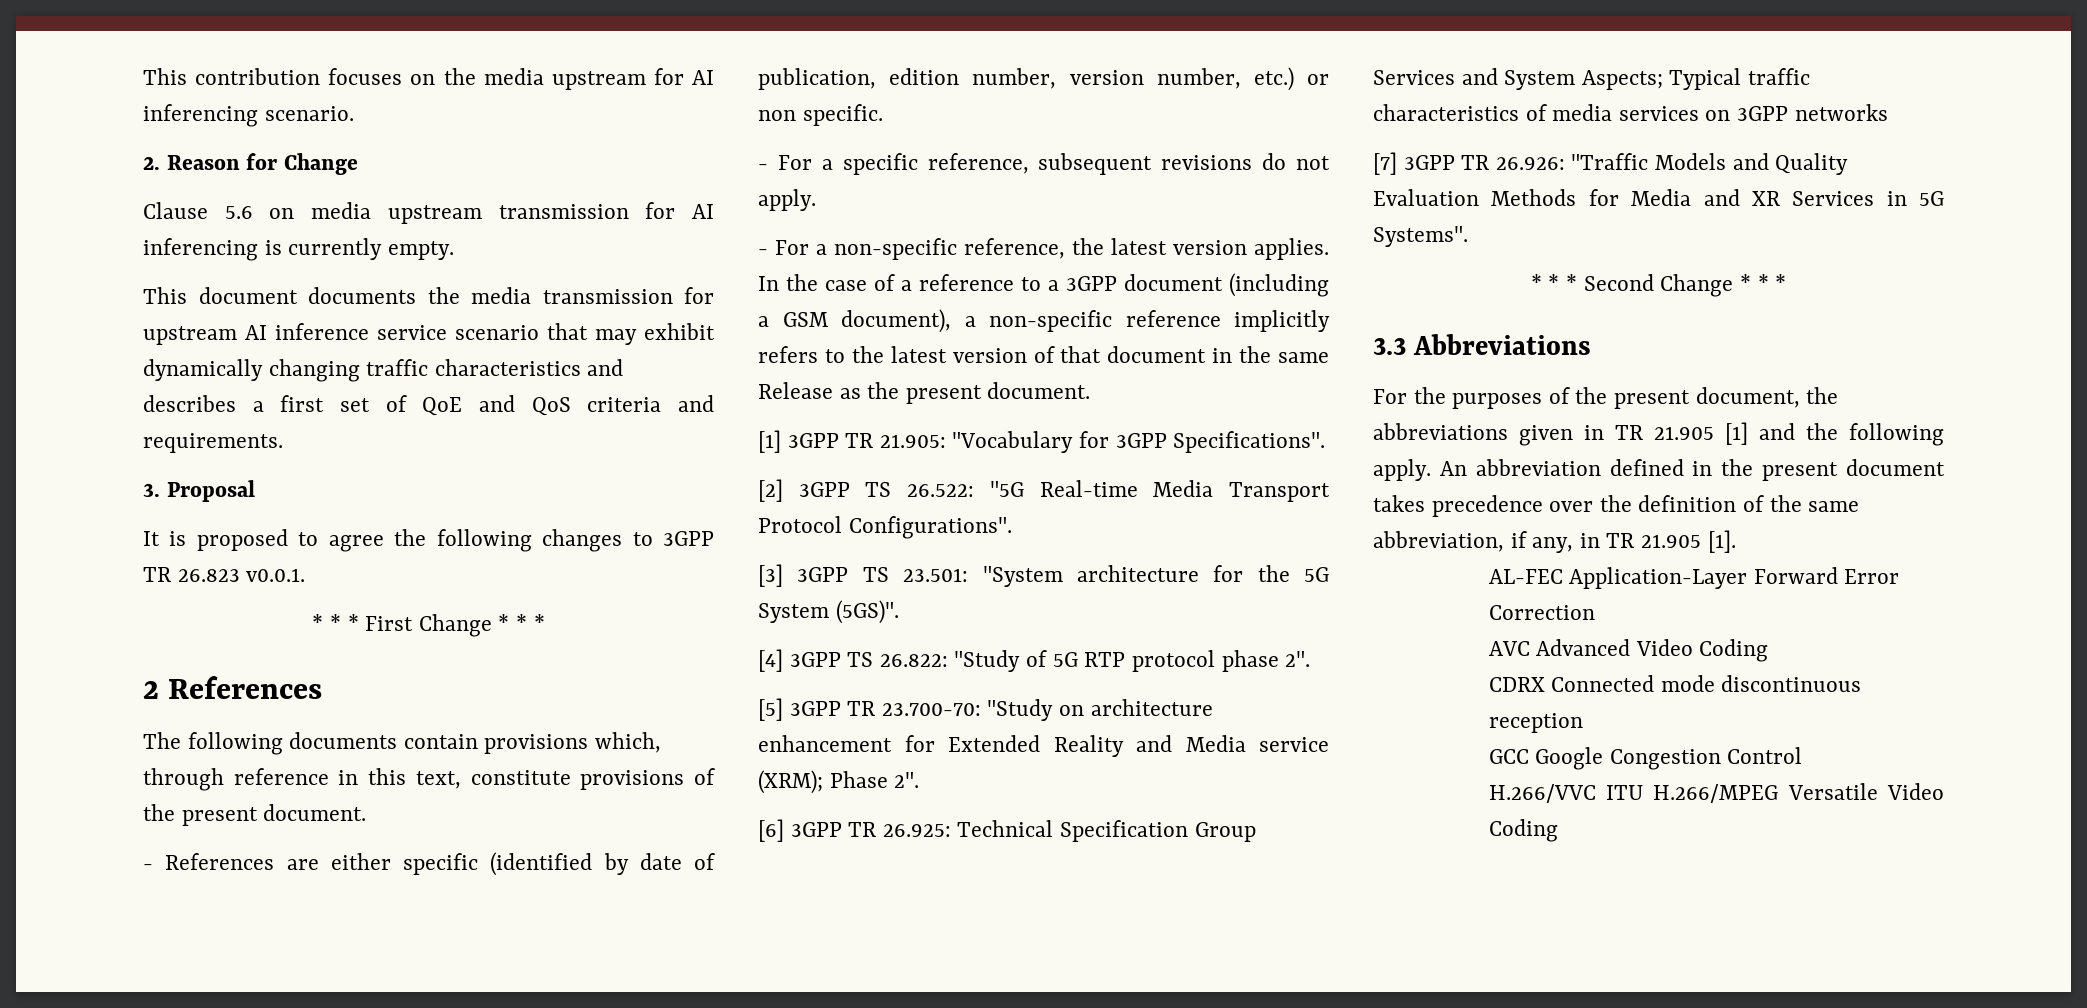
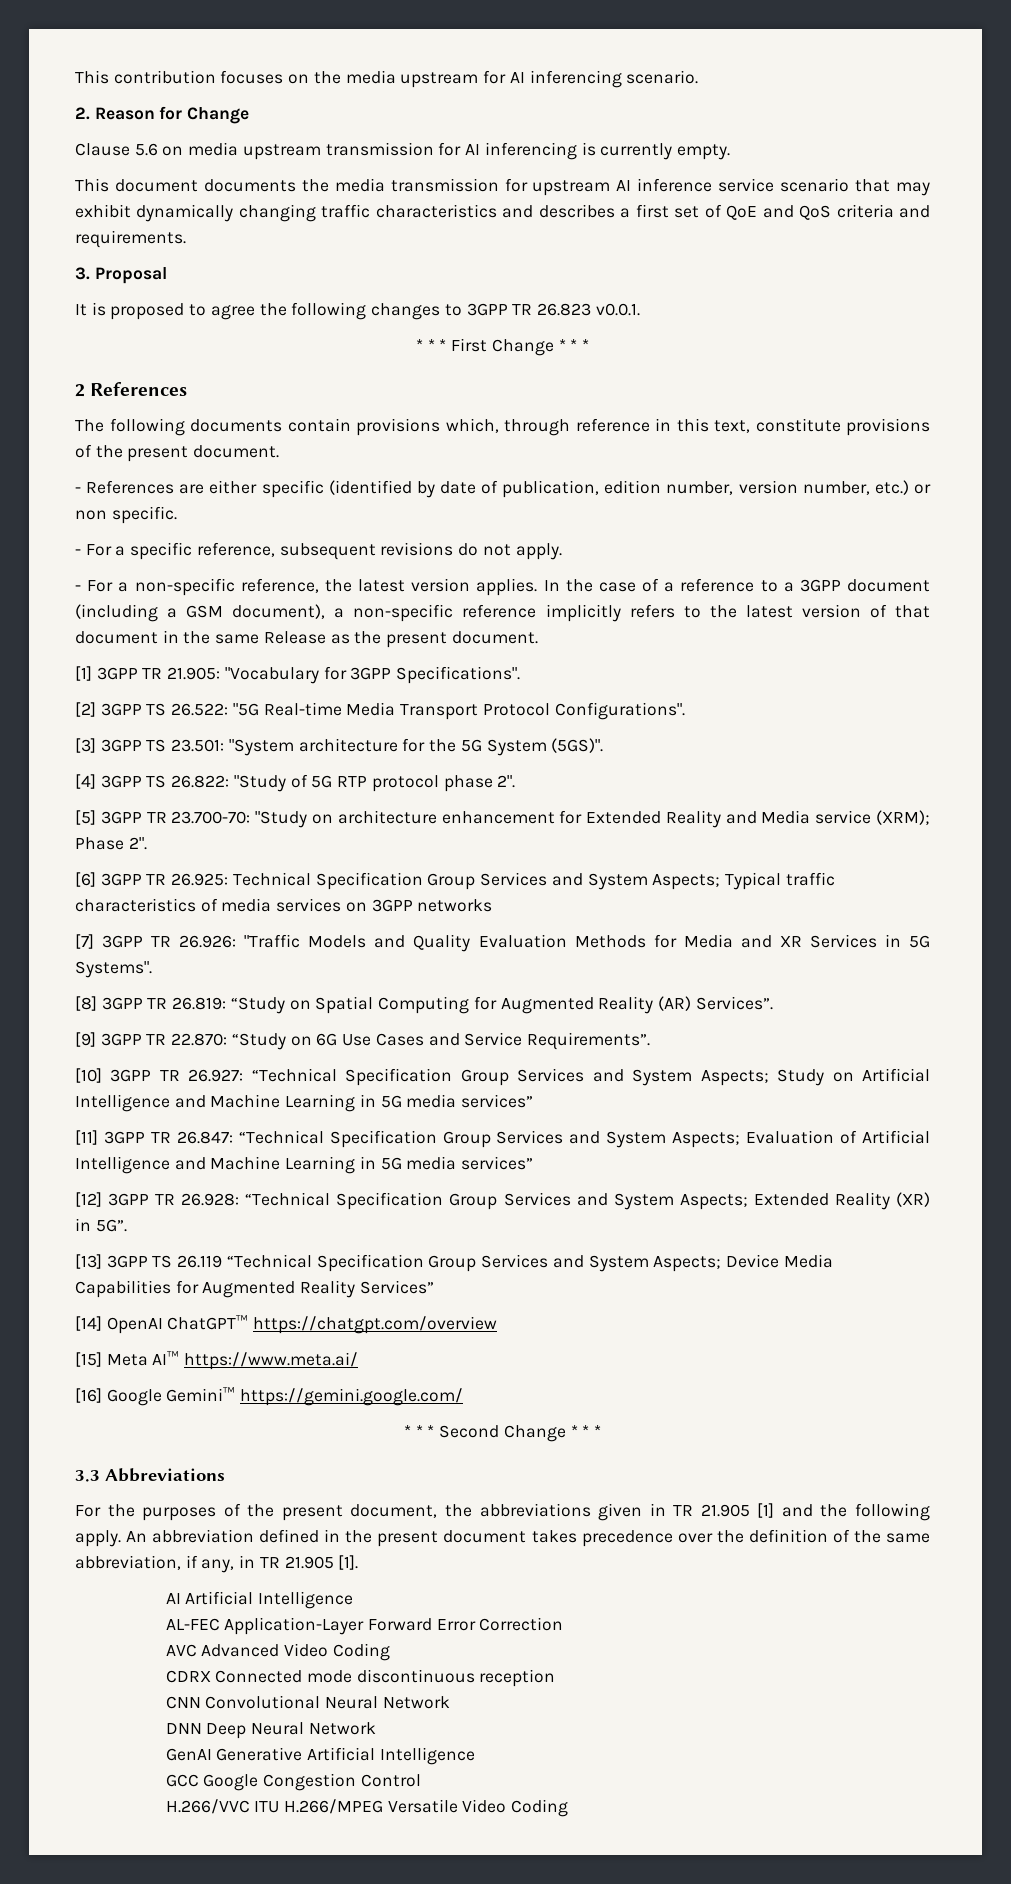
+ [8] 3GPP TR 26.819: “Study on Spatial Computing for Augmented Reality (AR) Services”.
+ [9] 3GPP TR 22.870: “Study on 6G Use Cases and Service Requirements”.
+ [10] 3GPP TR 26.927: “Technical Specification Group Services and System Aspects; Study on Artificial Intelligence and Machine Learning in 5G media services”
+ [11] 3GPP TR 26.847: “Technical Specification Group Services and System Aspects; Evaluation of Artificial Intelligence and Machine Learning in 5G media services”
+ [12] 3GPP TR 26.928: “Technical Specification Group Services and System Aspects; Extended Reality (XR) in 5G”.
+ [13] 3GPP TS 26.119 “Technical Specification Group Services and System Aspects; Device Media Capabilities for Augmented Reality Services”
+ [14] OpenAI ChatGPT™ https://chatgpt.com/overview
+ [15] Meta AI™ https://www.meta.ai/
+ [16] Google Gemini™ https://gemini.google.com/
+ AI Artificial Intelligence
+ CNN Convolutional Neural Network
+ DNN Deep Neural Network
+ GenAI Generative Artificial Intelligence

